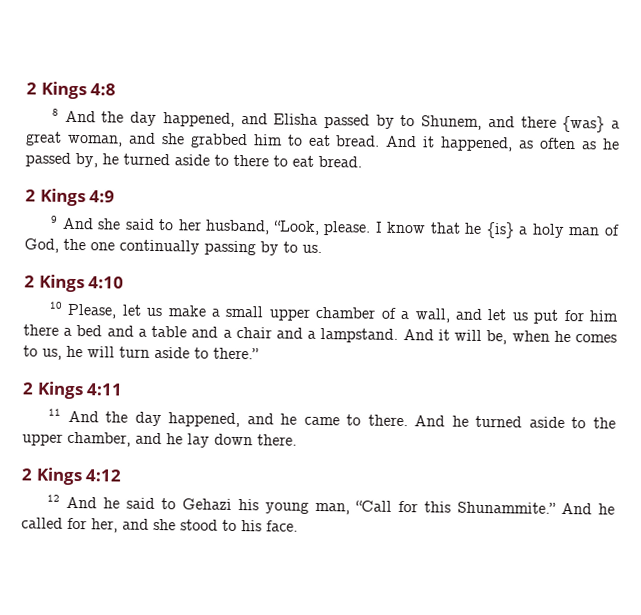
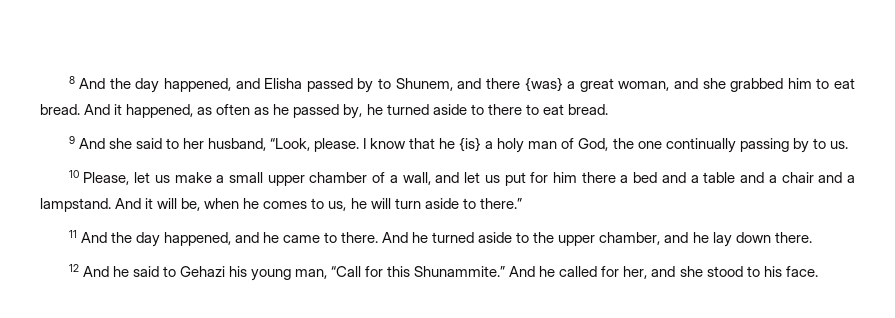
- 2 Kings 4:8
- 2 Kings 4:9
- 2 Kings 4:10
- 2 Kings 4:11
- 2 Kings 4:12

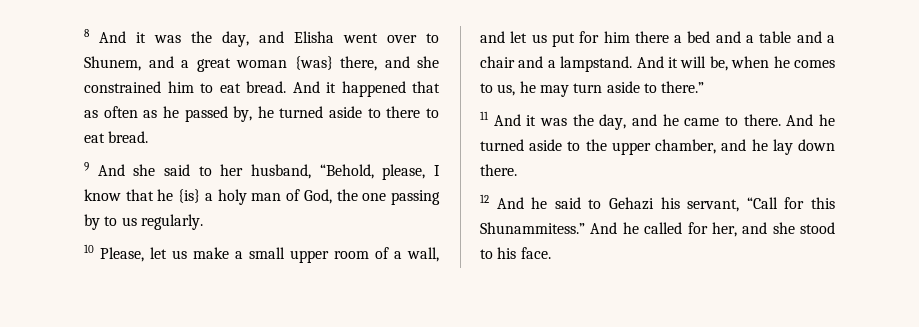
- 8 And the day happened, and Elisha passed by to Shunem, and there {was} a great woman, and she grabbed him to eat bread.
+ 8 And it was the day, and Elisha went over to Shunem, and a great woman {was} there, and she constrained him to eat bread.
- And it happened, as often as he passed by, he turned aside to there to eat bread.
+ And it happened that as often as he passed by, he turned aside to there to eat bread.
- 9 And she said to her husband, “Look, please. I know that he {is} a holy man of God, the one continually passing by to us.
+ 9 And she said to her husband, “Behold, please, I know that he {is} a holy man of God, the one passing by to us regularly.
- 10 Please, let us make a small upper chamber of a wall, and let us put for him there a bed and a table and a chair and a lampstand.
+ 10 Please, let us make a small upper room of a wall, and let us put for him there a bed and a table and a chair and a lampstand.
- And it will be, when he comes to us, he will turn aside to there.”
+ And it will be, when he comes to us, he may turn aside to there.”
- 11 And the day happened, and he came to there.
+ 11 And it was the day, and he came to there.
- 12 And he said to Gehazi his young man, “Call for this Shunammite.”
+ 12 And he said to Gehazi his servant, “Call for this Shunammitess.”

